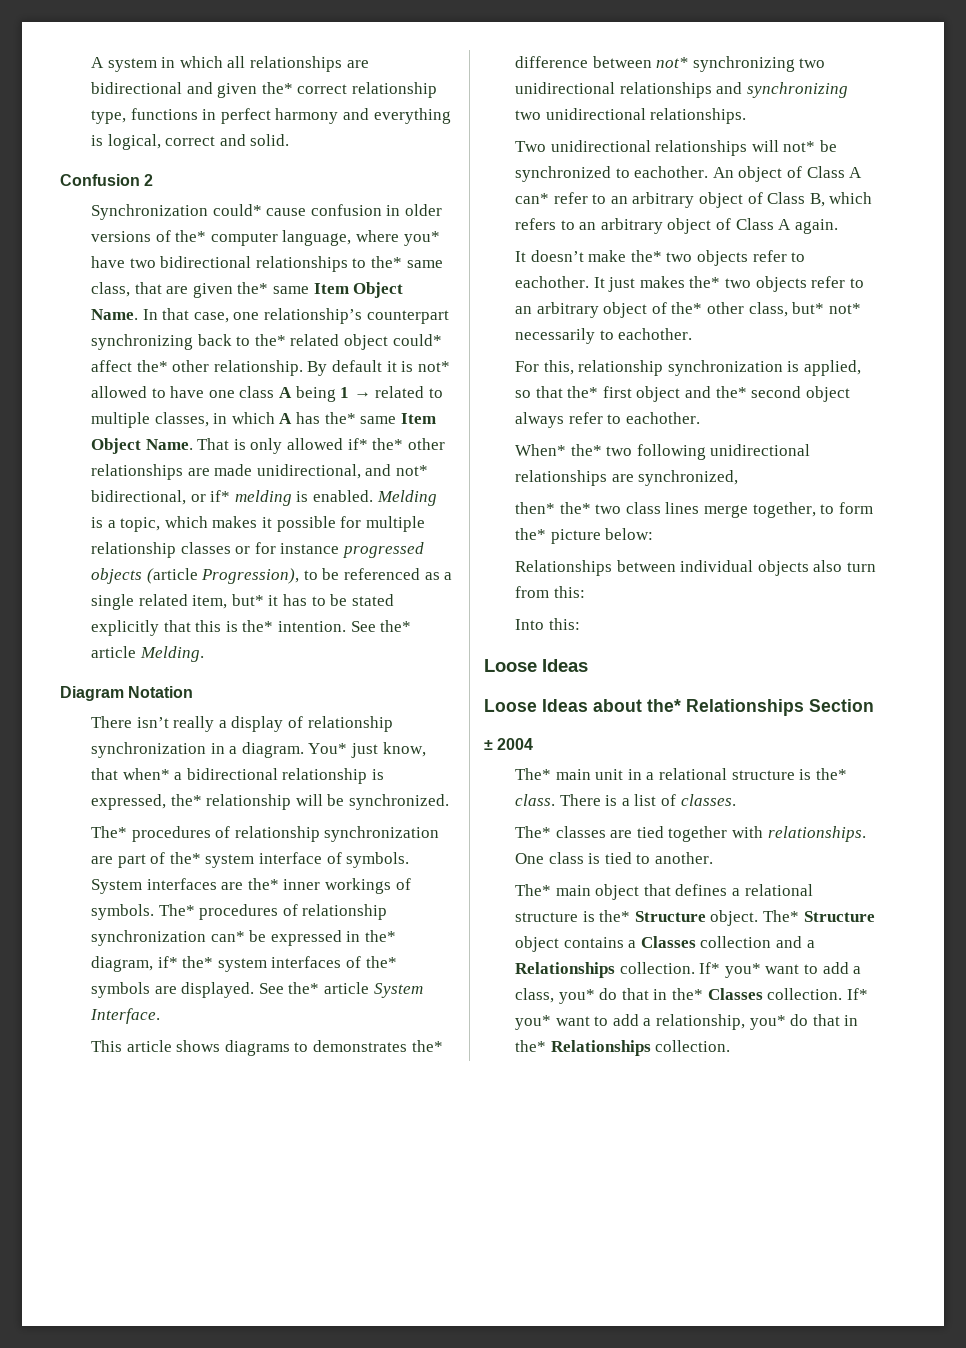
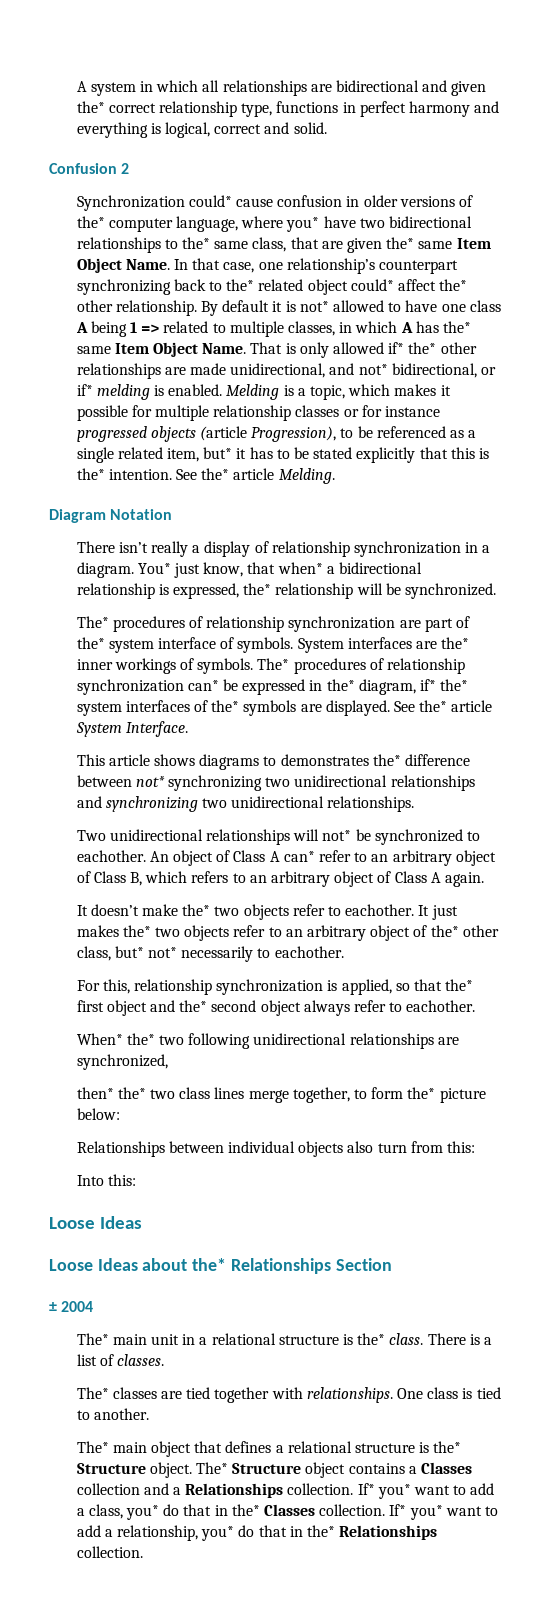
- By default it is not* allowed to have one class A being 1 → related to multiple classes, in which A has the* same Item Object Name.
+ By default it is not* allowed to have one class A being 1 => related to multiple classes, in which A has the* same Item Object Name.

